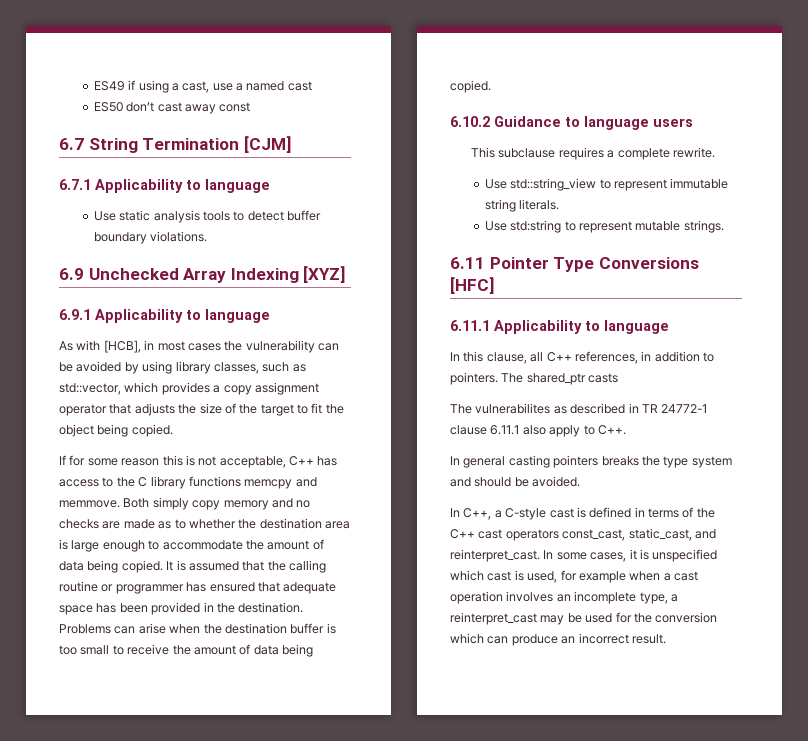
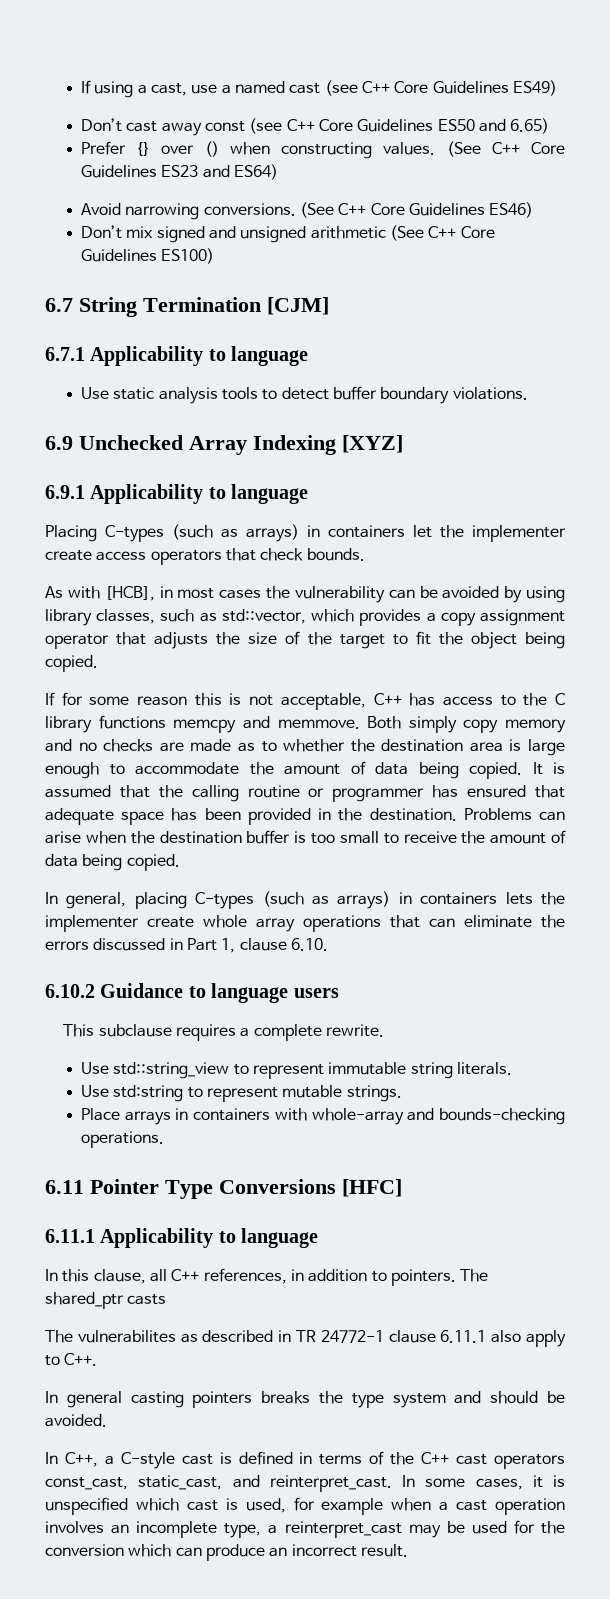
- ES49 if using a cast, use a named cast
- ES50 don’t cast away const
+ If using a cast, use a named cast (see C++ Core Guidelines ES49)
+ Don’t cast away const (see C++ Core Guidelines ES50 and 6.65)
+ Prefer {} over () when constructing values. (See C++ Core Guidelines ES23 and ES64)
+ Avoid narrowing conversions. (See C++ Core Guidelines ES46)
+ Don’t mix signed and unsigned arithmetic (See C++ Core Guidelines ES100)
+ Placing C-types (such as arrays) in containers let the implementer create access operators that check bounds.
+ In general, placing C-types (such as arrays) in containers lets the implementer create whole array operations that can eliminate the errors discussed in Part 1, clause 6.10.
+ Place arrays in containers with whole-array and bounds-checking operations.

